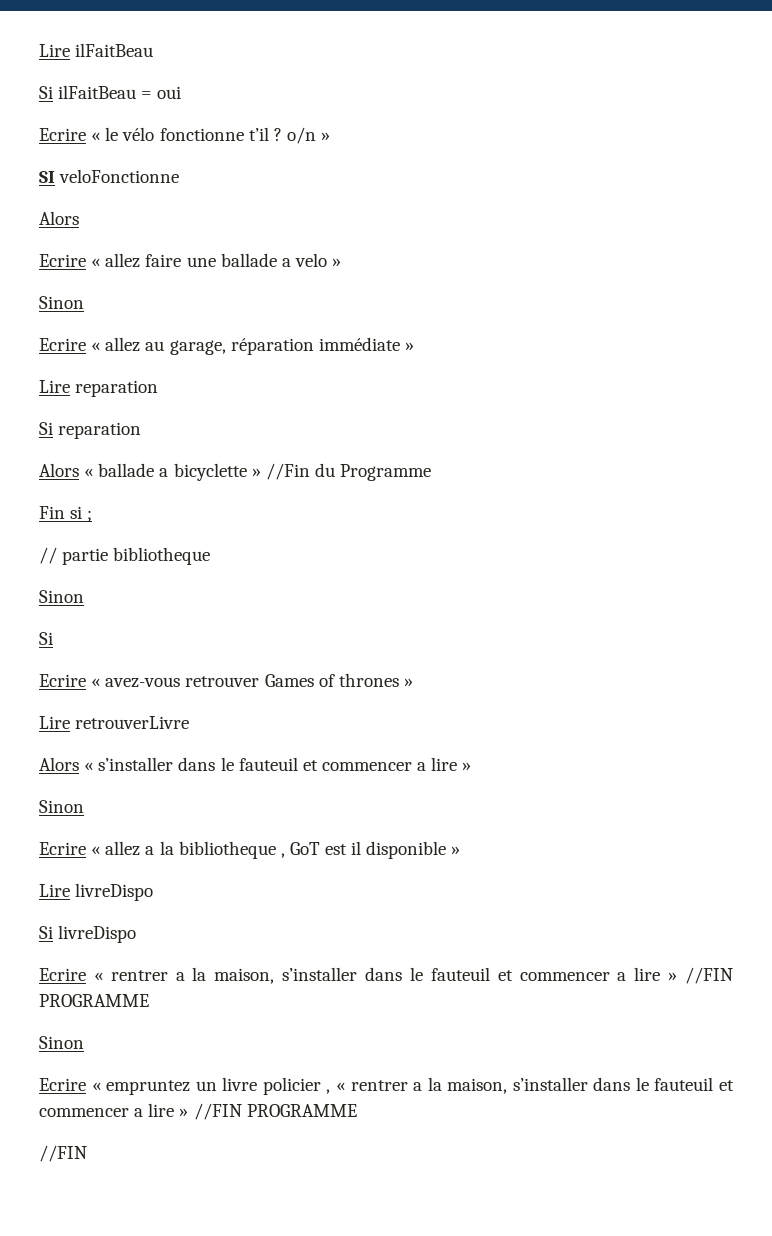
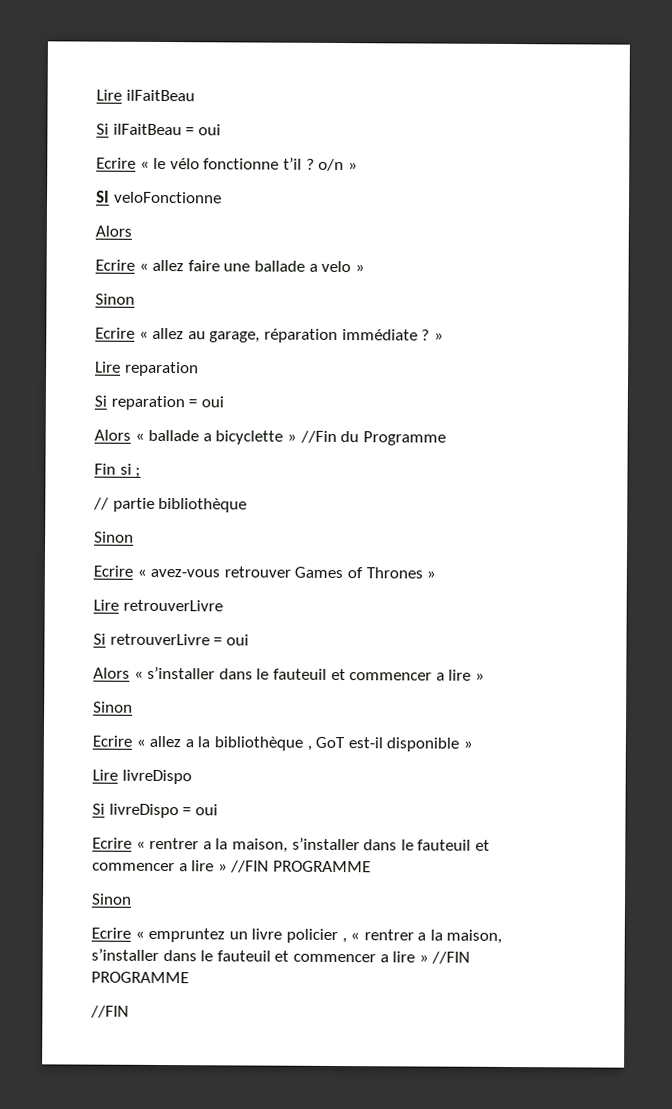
- Ecrire « allez au garage, réparation immédiate »
+ Ecrire « allez au garage, réparation immédiate ? »
- Si reparation
+ Si reparation = oui
- // partie bibliotheque
+ // partie bibliothèque
  Sinon
- Si
- Ecrire « avez-vous retrouver Games of thrones »
+ Ecrire « avez-vous retrouver Games of Thrones »
+ Si retrouverLivre = oui
- Ecrire « allez a la bibliotheque , GoT est il disponible »
+ Ecrire « allez a la bibliothèque , GoT est-il disponible »
- Si livreDispo
+ Si livreDispo = oui

